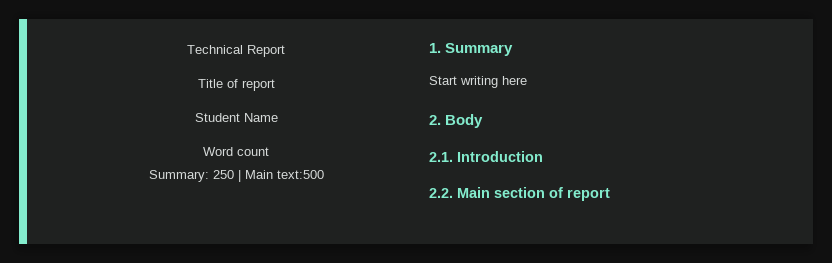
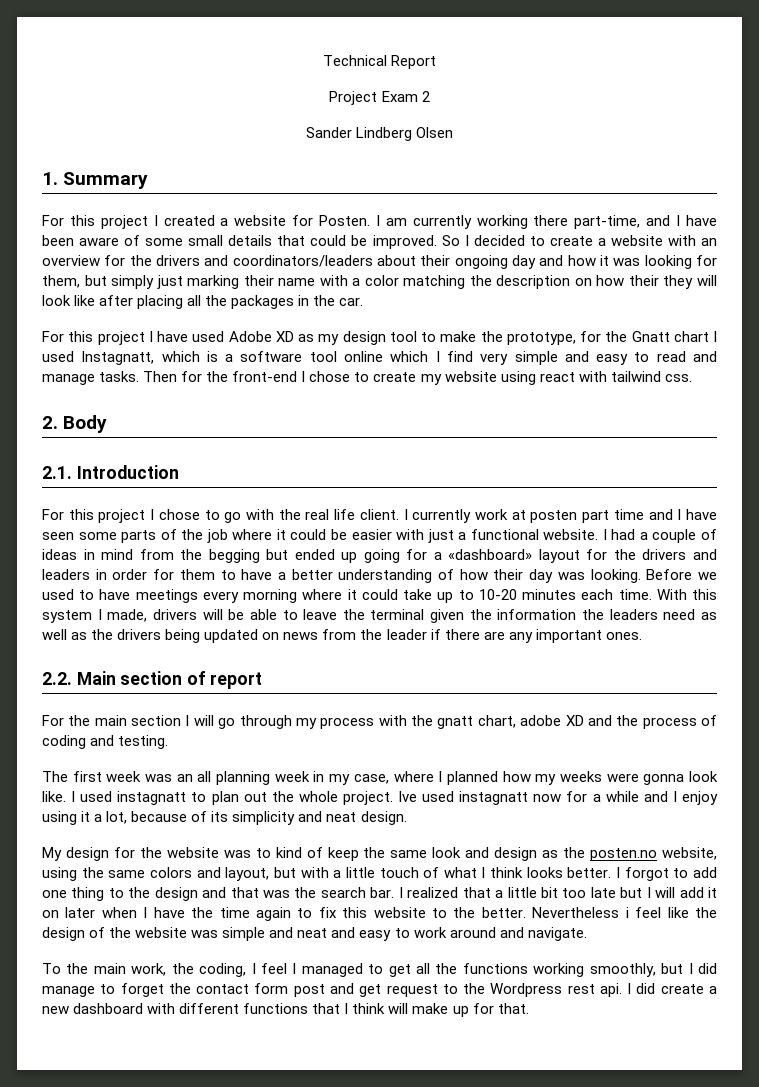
- Title of report
- Student Name
- Word count
- Summary: 250 | Main text:500
+ Project Exam 2
+ Sander Lindberg Olsen
  1. Summary
- Start writing here
+ For this project I created a website for Posten. I am currently working there part-time, and I have been aware of some small details that could be improved. So I decided to create a website with an overview for the drivers and coordinators/leaders about their ongoing day and how it was looking for them, but simply just marking their name with a color matching the description on how their they will look like after placing all the packages in the car.
+ For this project I have used Adobe XD as my design tool to make the prototype, for the Gnatt chart I used Instagnatt, which is a software tool online which I find very simple and easy to read and manage tasks. Then for the front-end I chose to create my website using react with tailwind css.
  2. Body
  2.1. Introduction
+ For this project I chose to go with the real life client. I currently work at posten part time and I have seen some parts of the job where it could be easier with just a functional website. I had a couple of ideas in mind from the begging but ended up going for a «dashboard» layout for the drivers and leaders in order for them to have a better understanding of how their day was looking. Before we used to have meetings every morning where it could take up to 10-20 minutes each time. With this system I made, drivers will be able to leave the terminal given the information the leaders need as well as the drivers being updated on news from the leader if there are any important ones.
+ For the main section I will go through my process with the gnatt chart, adobe XD and the process of coding and testing.
+ The first week was an all planning week in my case, where I planned how my weeks were gonna look like. I used instagnatt to plan out the whole project. Ive used instagnatt now for a while and I enjoy using it a lot, because of its simplicity and neat design.
+ My design for the website was to kind of keep the same look and design as the posten.no website, using the same colors and layout, but with a little touch of what I think looks better. I forgot to add one thing to the design and that was the search bar. I realized that a little bit too late but I will add it on later when I have the time again to fix this website to the better. Nevertheless i feel like the design of the website was simple and neat and easy to work around and navigate.
+ To the main work, the coding, I feel I managed to get all the functions working smoothly, but I did manage to forget the contact form post and get request to the Wordpress rest api. I did create a new dashboard with different functions that I think will make up for that.

